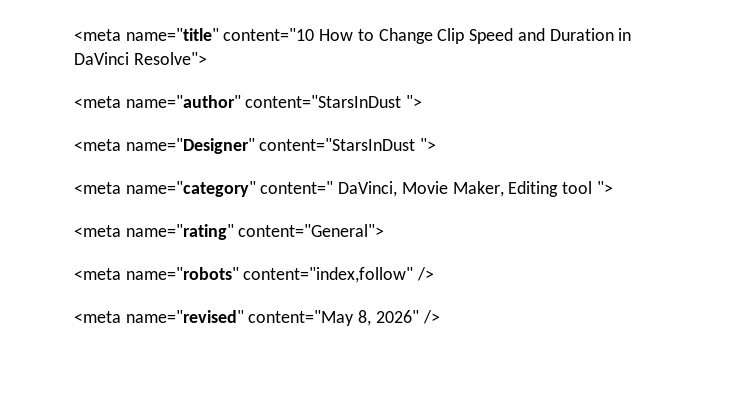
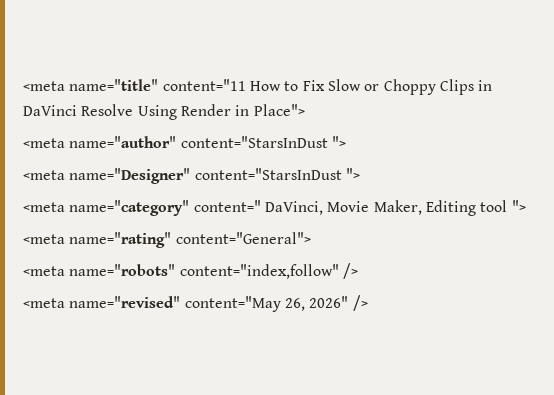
- <meta name="title" content="10 How to Change Clip Speed and Duration in DaVinci Resolve">
+ <meta name="title" content="11 How to Fix Slow or Choppy Clips in DaVinci Resolve Using Render in Place">
- <meta name="revised" content="May 8, 2026" />
+ <meta name="revised" content="May 26, 2026" />

